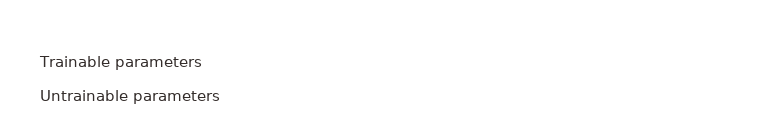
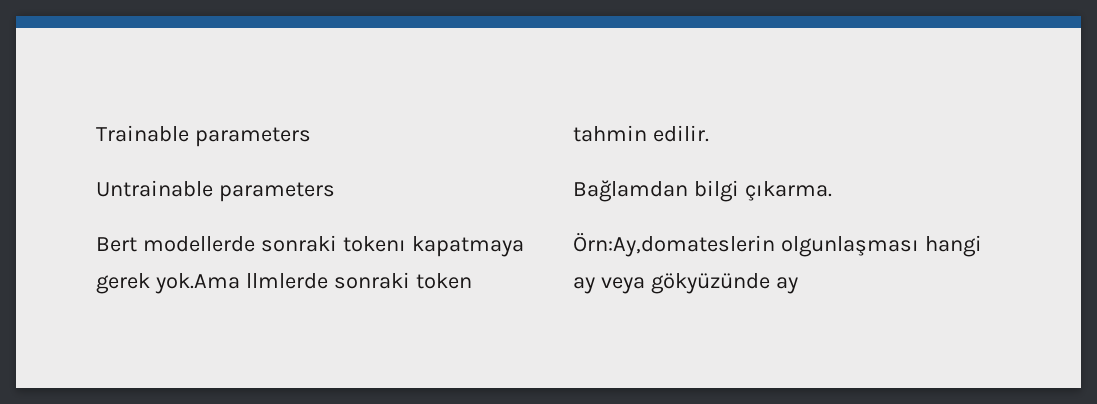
+ Bert modellerde sonraki tokenı kapatmaya gerek yok.Ama llmlerde sonraki token tahmin edilir.
+ Bağlamdan bilgi çıkarma.
+ Örn:Ay,domateslerin olgunlaşması hangi ay veya gökyüzünde ay

